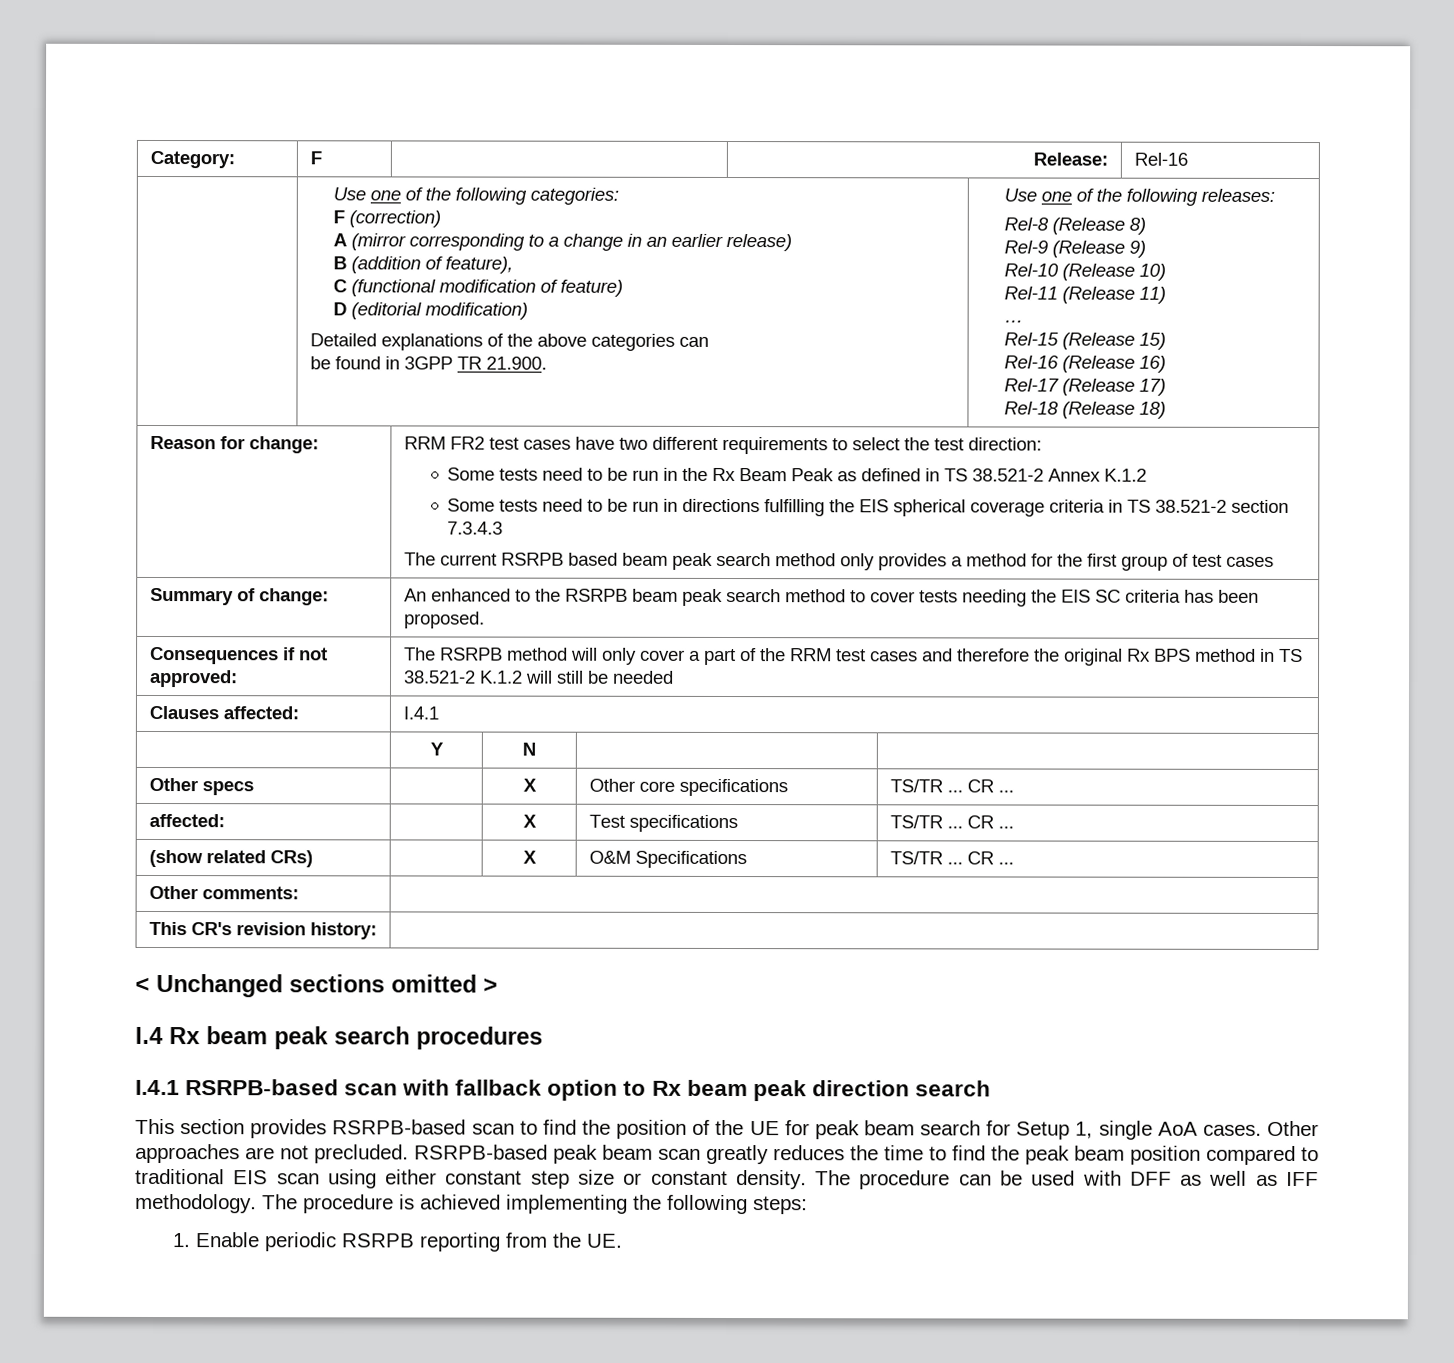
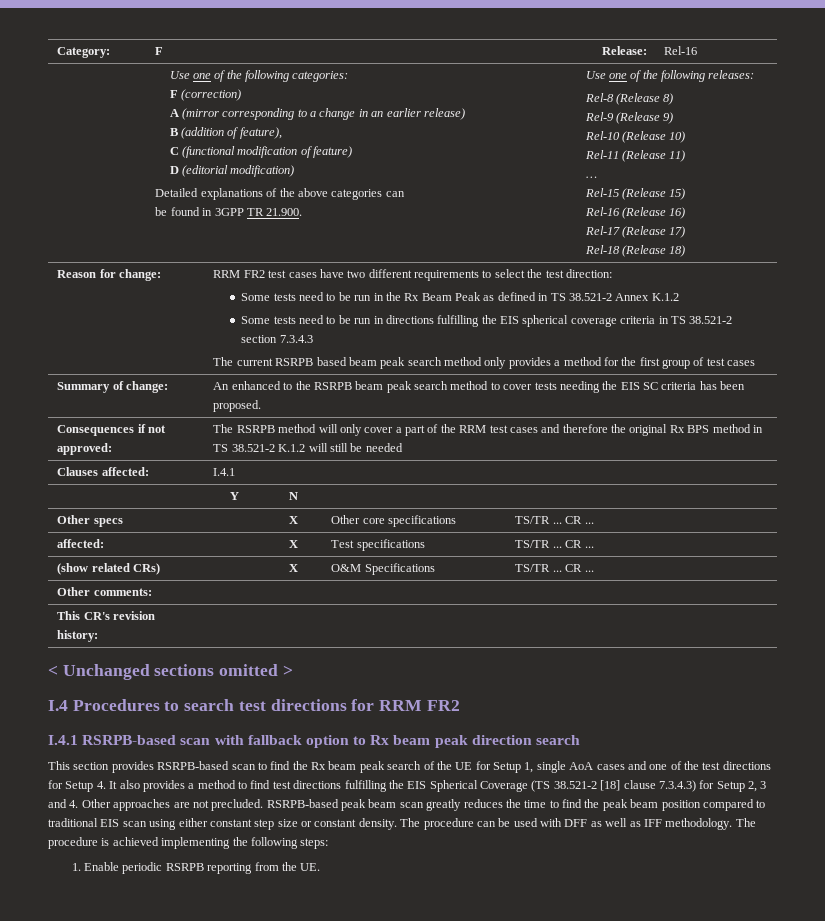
- I.4 Rx beam peak search procedures
+ I.4 Procedures to search test directions for RRM FR2
- This section provides RSRPB-based scan to find the position of the UE for peak beam search for Setup 1, single AoA cases. Other approaches are not precluded.
+ This section provides RSRPB-based scan to find the Rx beam peak search of the UE for Setup 1, single AoA cases and one of the test directions for Setup 4. It also provides a method to find test directions fulfilling the EIS Spherical Coverage (TS 38.521-2 [18] clause 7.3.4.3) for Setup 2, 3 and 4. Other approaches are not precluded.

